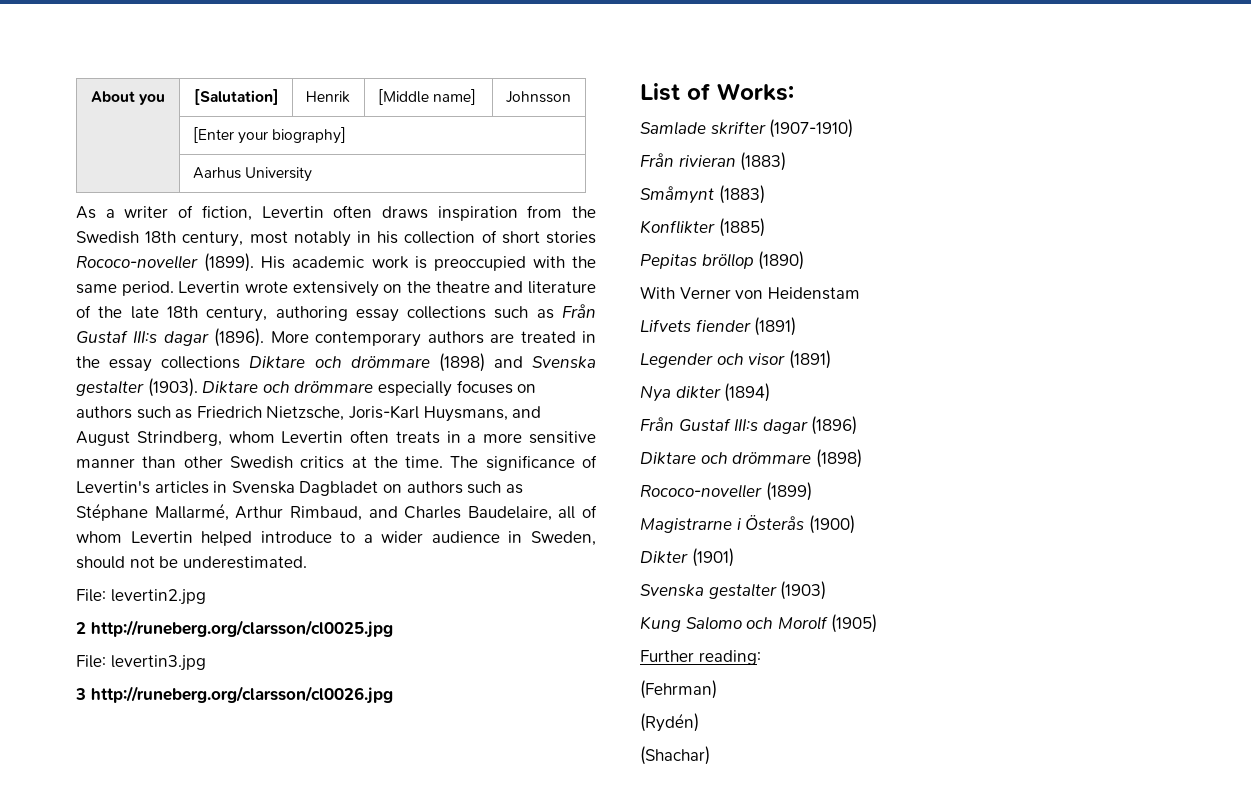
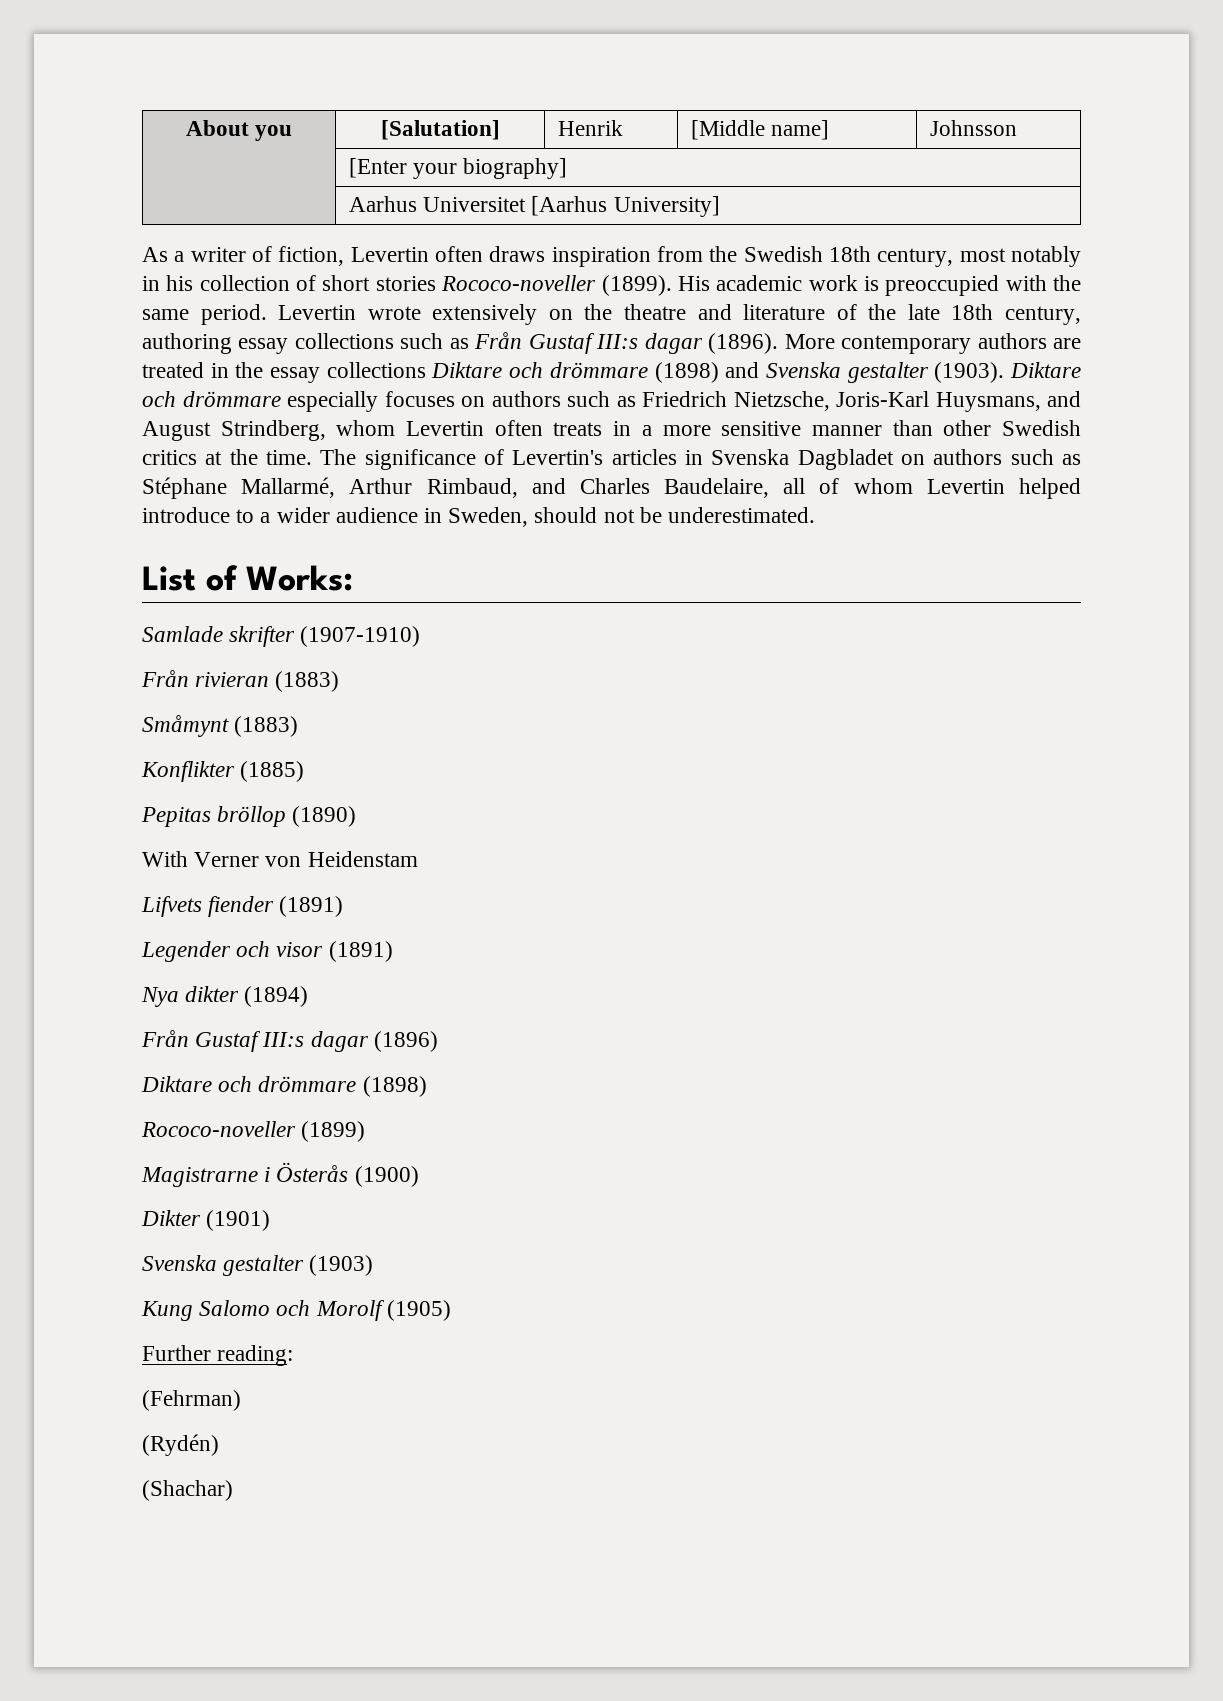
- | Aarhus University
+ | Aarhus Universitet [Aarhus University]
- File: levertin2.jpg
- 2 http://runeberg.org/clarsson/cl0025.jpg
- File: levertin3.jpg
- 3 http://runeberg.org/clarsson/cl0026.jpg

